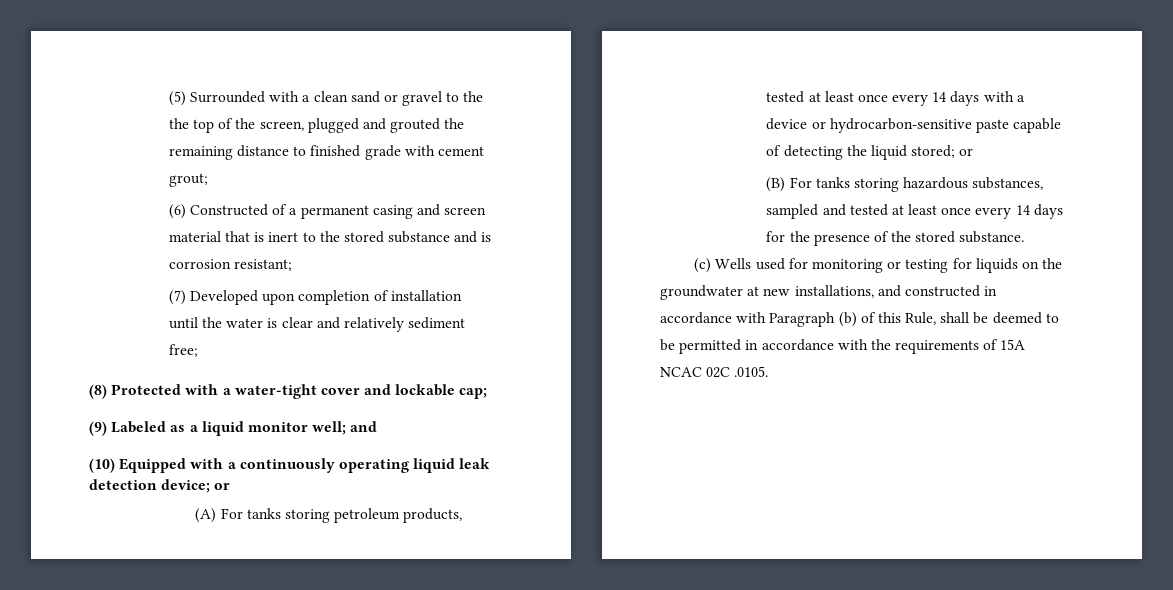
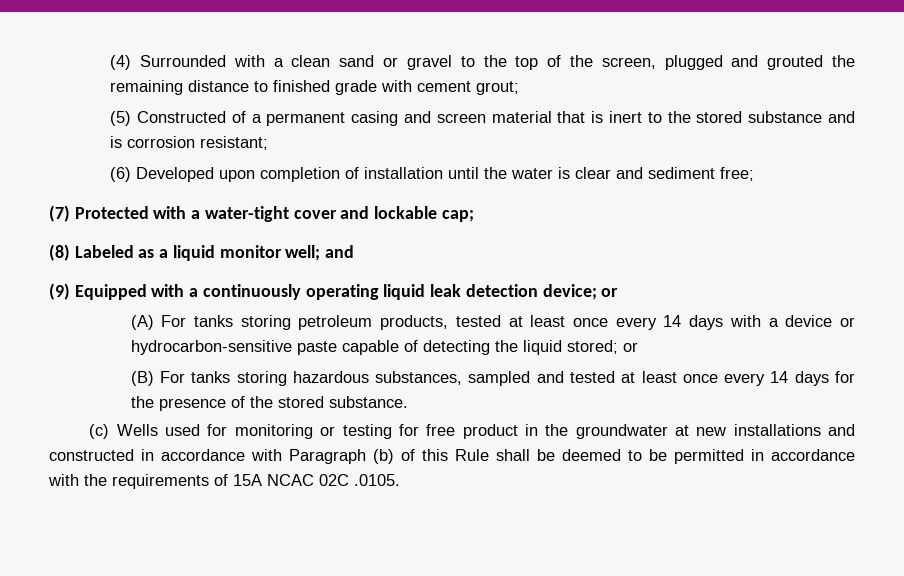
- (5) Surrounded with a clean sand or gravel to the the top of the screen, plugged and grouted the remaining distance to finished grade with cement grout;
+ (4) Surrounded with a clean sand or gravel to the top of the screen, plugged and grouted the remaining distance to finished grade with cement grout;
- (6) Constructed of a permanent casing and screen material that is inert to the stored substance and is corrosion resistant;
+ (5) Constructed of a permanent casing and screen material that is inert to the stored substance and is corrosion resistant;
- (7) Developed upon completion of installation until the water is clear and relatively sediment free;
+ (6) Developed upon completion of installation until the water is clear and sediment free;
- (8) Protected with a water-tight cover and lockable cap;
+ (7) Protected with a water-tight cover and lockable cap;
- (9) Labeled as a liquid monitor well; and
+ (8) Labeled as a liquid monitor well; and
- (10) Equipped with a continuously operating liquid leak detection device; or
+ (9) Equipped with a continuously operating liquid leak detection device; or
- (c) Wells used for monitoring or testing for liquids on the groundwater at new installations, and constructed in accordance with Paragraph (b) of this Rule, shall be deemed to be permitted in accordance with the requirements of 15A NCAC 02C .0105.
+ (c) Wells used for monitoring or testing for free product in the groundwater at new installations and constructed in accordance with Paragraph (b) of this Rule shall be deemed to be permitted in accordance with the requirements of 15A NCAC 02C .0105.

